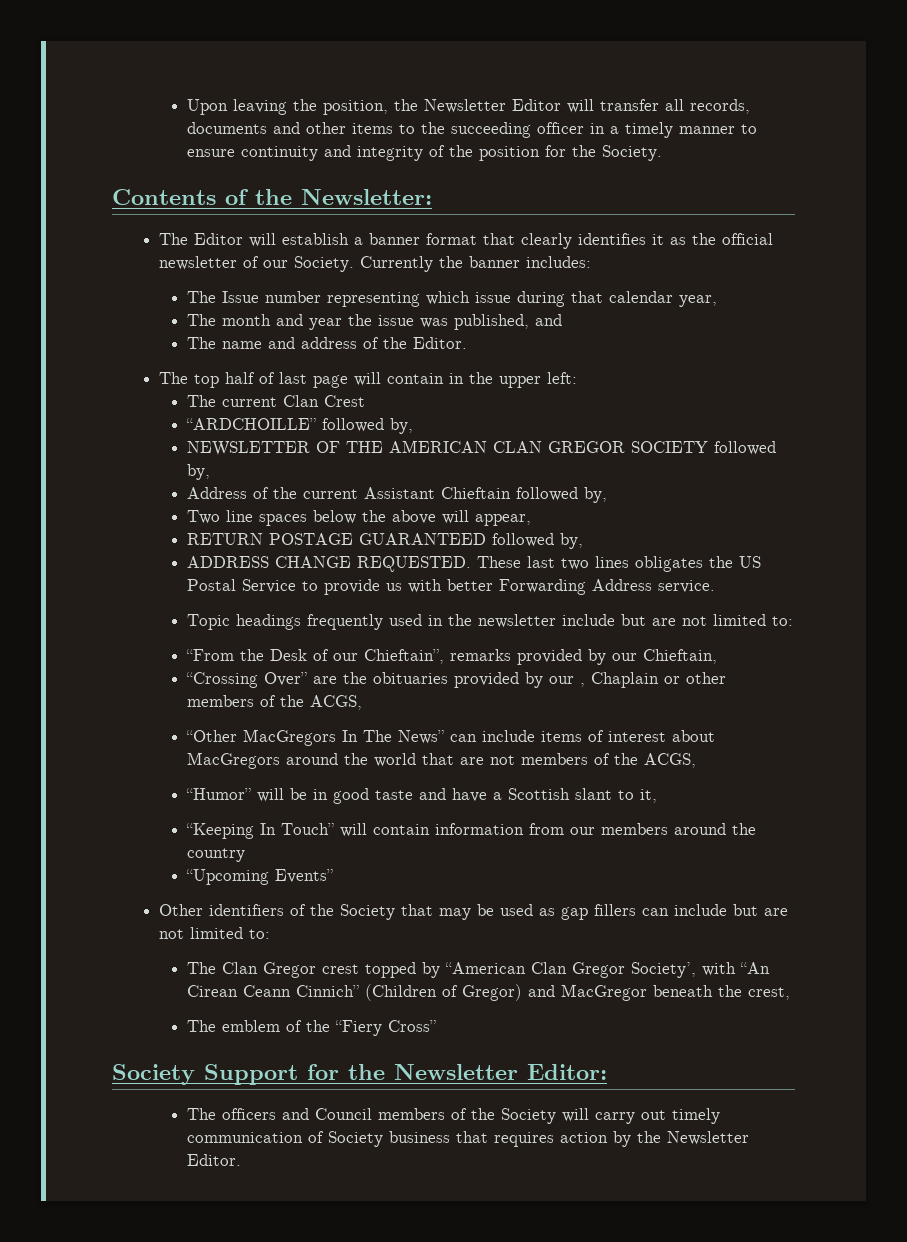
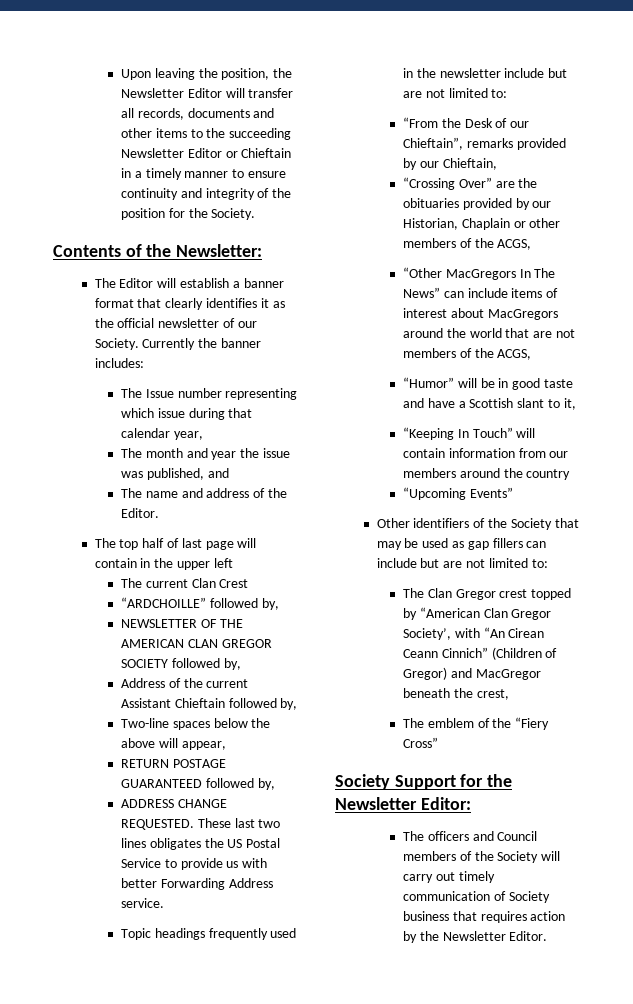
- Upon leaving the position, the Newsletter Editor will transfer all records, documents and other items to the succeeding officer in a timely manner to ensure continuity and integrity of the position for the Society.
+ Upon leaving the position, the Newsletter Editor will transfer all records, documents and other items to the succeeding Newsletter Editor or Chieftain in a timely manner to ensure continuity and integrity of the position for the Society.
- The top half of last page will contain in the upper left:
+ The top half of last page will contain in the upper left
- Two line spaces below the above will appear,
+ Two-line spaces below the above will appear,
- “Crossing Over” are the obituaries provided by our , Chaplain or other members of the ACGS,
+ “Crossing Over” are the obituaries provided by our Historian, Chaplain or other members of the ACGS,

